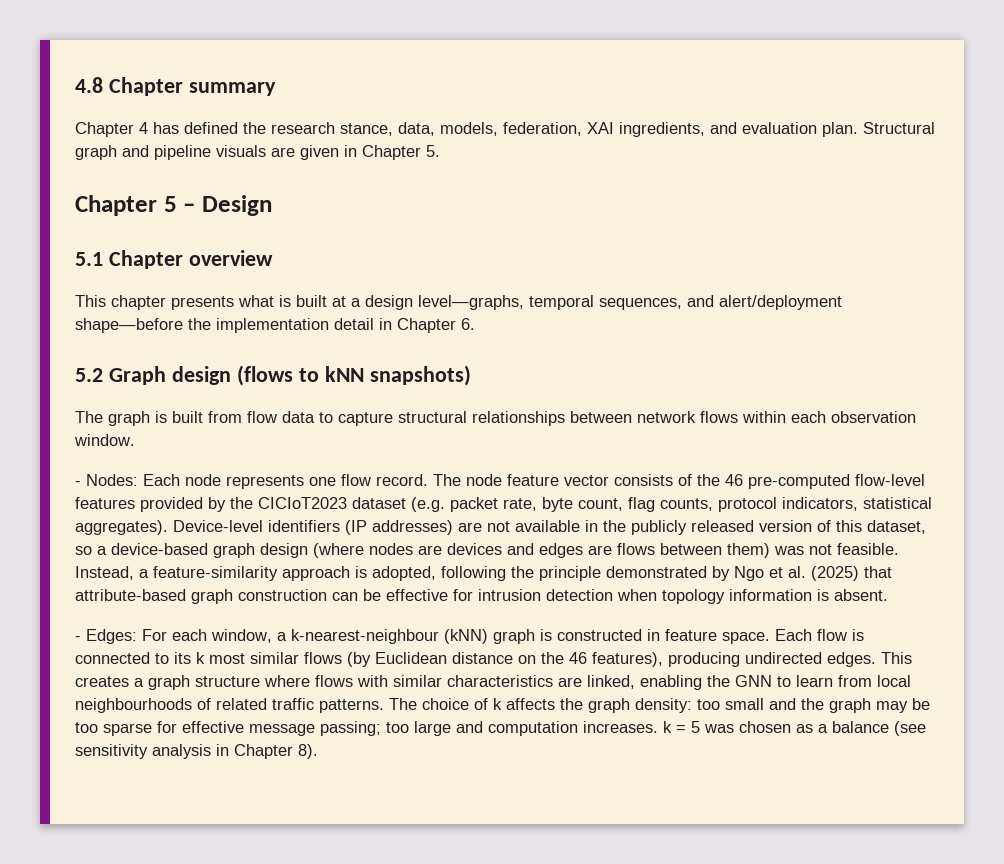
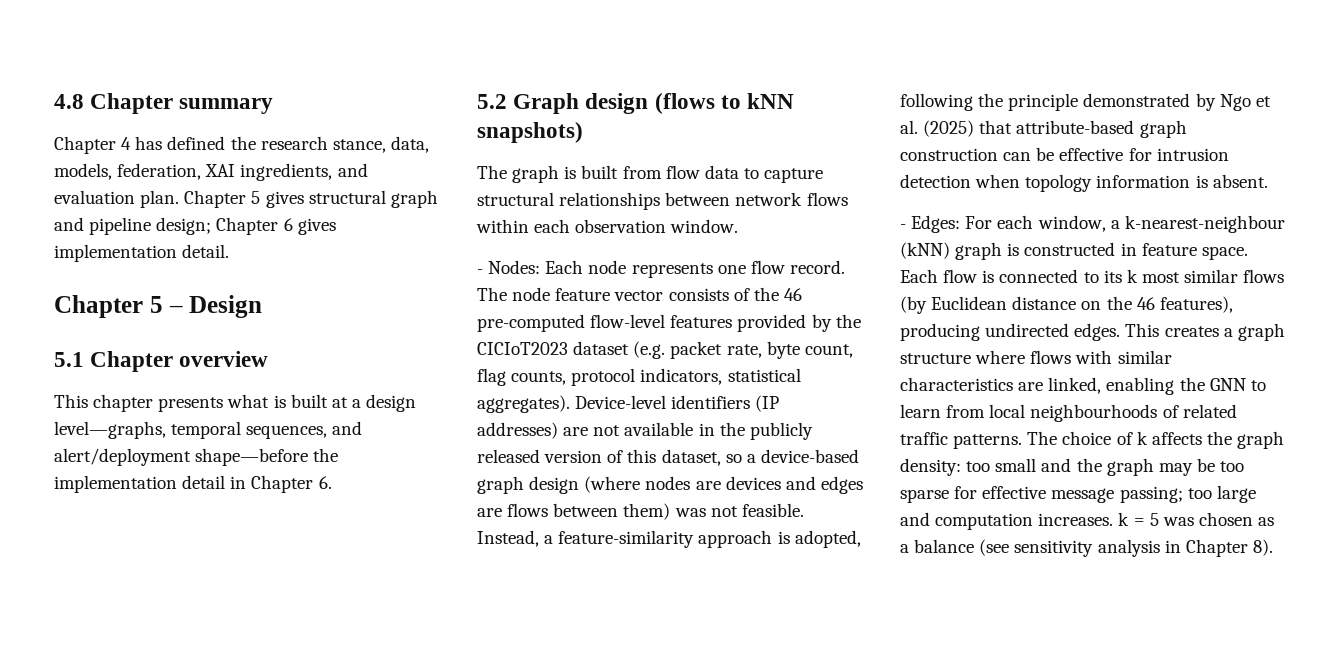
- Structural graph and pipeline visuals are given in Chapter 5.
+ Chapter 5 gives structural graph and pipeline design; Chapter 6 gives implementation detail.

